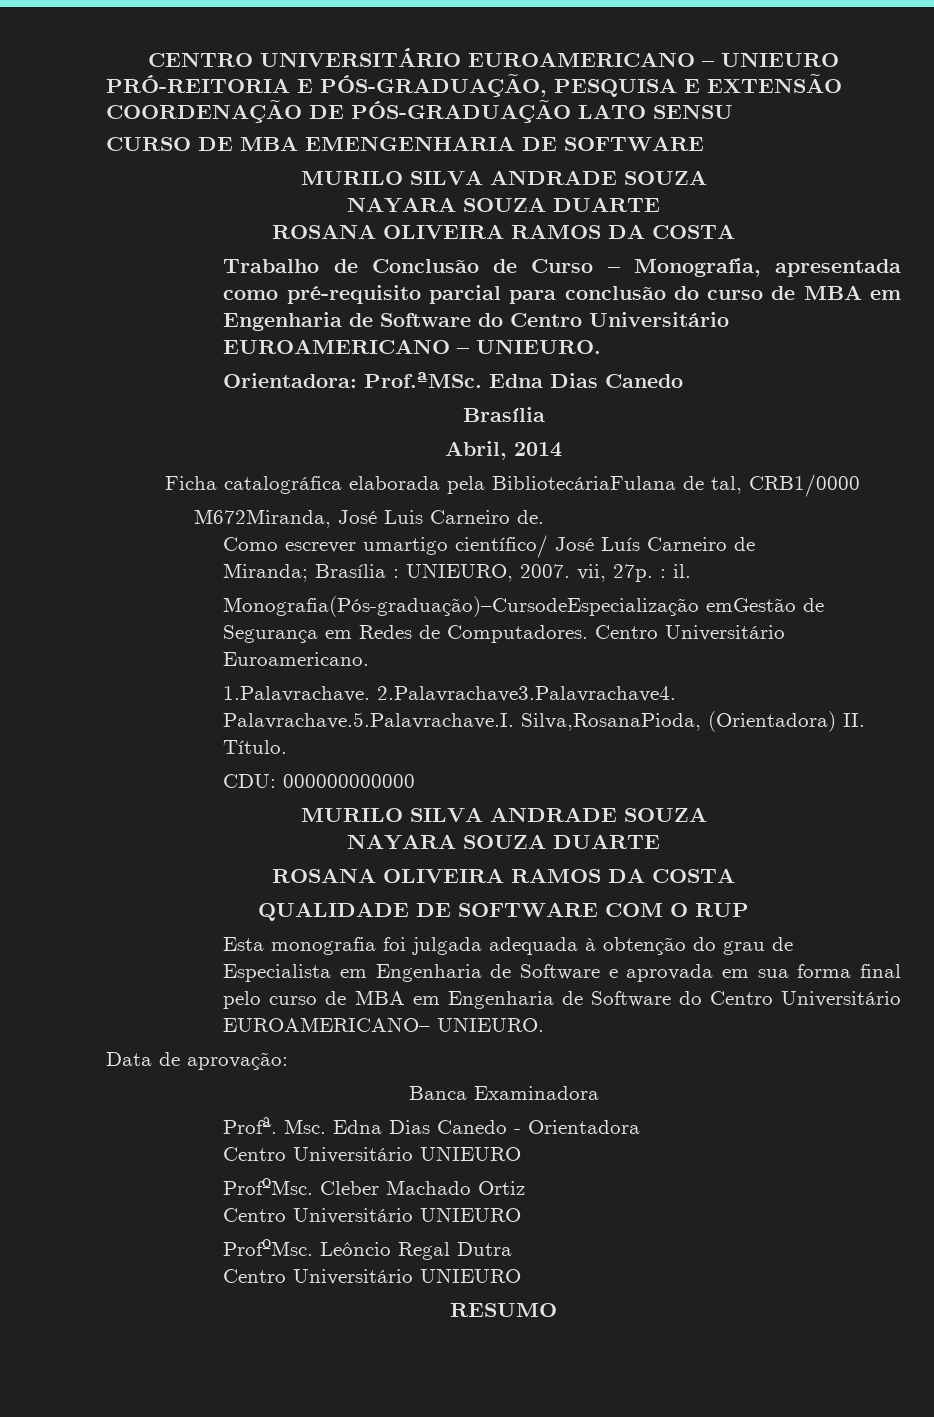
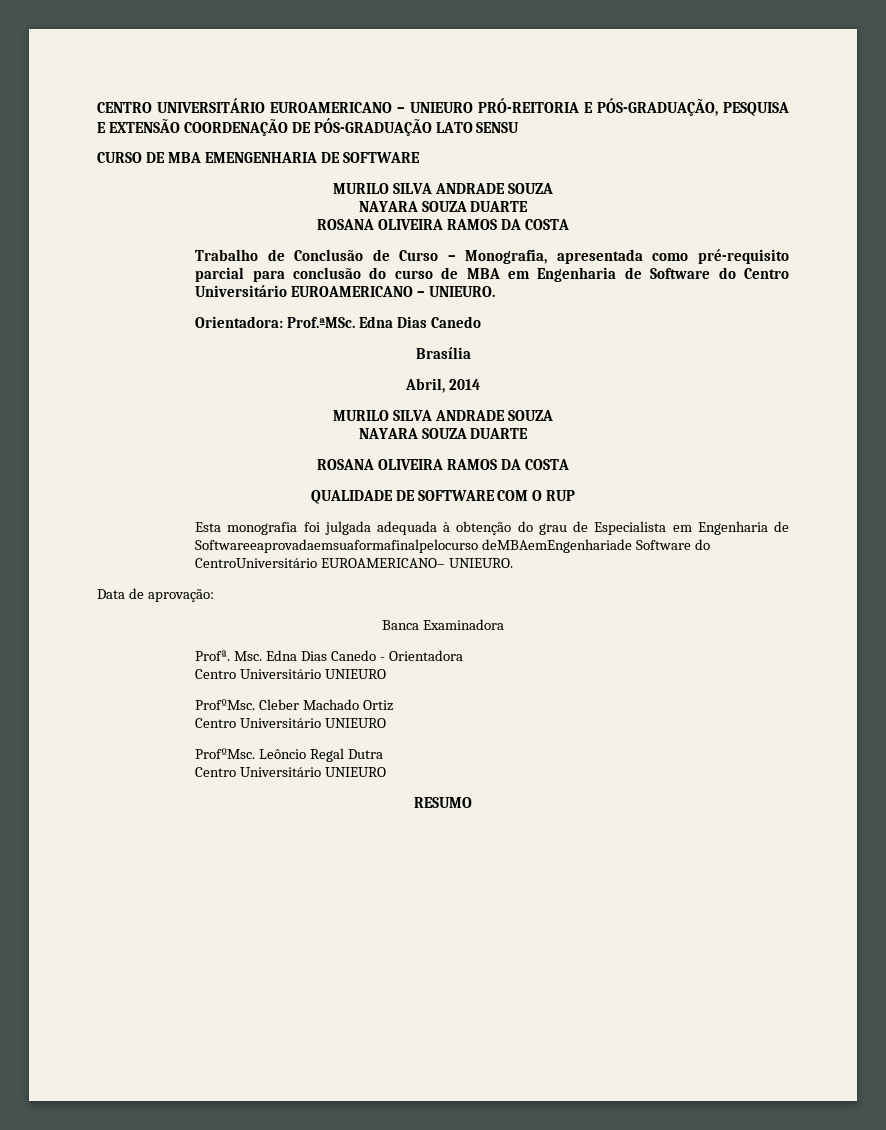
- Ficha catalográfica elaborada pela BibliotecáriaFulana de tal, CRB1/0000
- M672Miranda, José Luis Carneiro de.
- Como escrever umartigo científico/ José Luís Carneiro de
- Miranda; Brasília : UNIEURO, 2007. vii, 27p. : il.
- Monografia(Pós-graduação)–CursodeEspecialização emGestão de Segurança em Redes de Computadores. Centro Universitário Euroamericano.
- 1.Palavrachave. 2.Palavrachave3.Palavrachave4. Palavrachave.5.Palavrachave.I. Silva,RosanaPioda, (Orientadora) II. Título.
- CDU: 000000000000
- Esta monografia foi julgada adequada à obtenção do grau de Especialista em Engenharia de Software e aprovada em sua forma final pelo curso de MBA em Engenharia de Software do Centro Universitário EUROAMERICANO– UNIEURO.
+ Esta monografia foi julgada adequada à obtenção do grau de Especialista em Engenharia de Softwareeaprovadaemsuaformafinalpelocurso deMBAemEngenhariade Software do CentroUniversitário EUROAMERICANO– UNIEURO.

